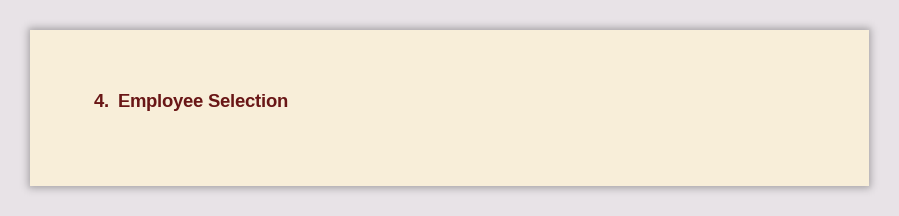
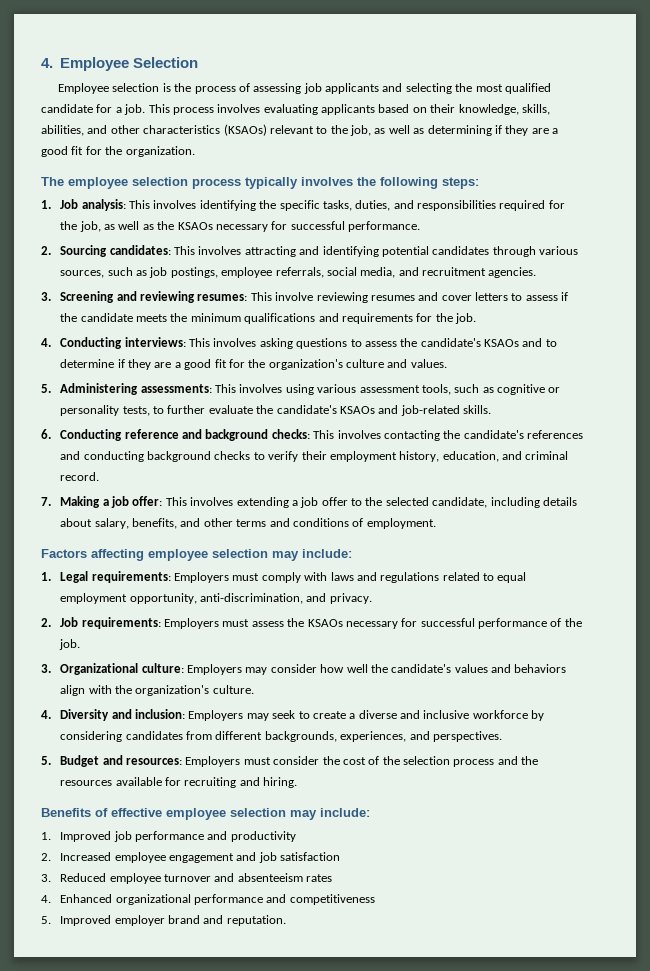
+ Employee selection is the process of assessing job applicants and selecting the most qualified candidate for a job. This process involves evaluating applicants based on their knowledge, skills, abilities, and other characteristics (KSAOs) relevant to the job, as well as determining if they are a good fit for the organization.
+ The employee selection process typically involves the following steps:
+ 1. Job analysis: This involves identifying the specific tasks, duties, and responsibilities required for the job, as well as the KSAOs necessary for successful performance.
+ 2. Sourcing candidates: This involves attracting and identifying potential candidates through various sources, such as job postings, employee referrals, social media, and recruitment agencies.
+ 3. Screening and reviewing resumes: This involve reviewing resumes and cover letters to assess if the candidate meets the minimum qualifications and requirements for the job.
+ 4. Conducting interviews: This involves asking questions to assess the candidate's KSAOs and to determine if they are a good fit for the organization's culture and values.
+ 5. Administering assessments: This involves using various assessment tools, such as cognitive or personality tests, to further evaluate the candidate's KSAOs and job-related skills.
+ 6. Conducting reference and background checks: This involves contacting the candidate's references and conducting background checks to verify their employment history, education, and criminal record.
+ 7. Making a job offer: This involves extending a job offer to the selected candidate, including details about salary, benefits, and other terms and conditions of employment.
+ Factors affecting employee selection may include:
+ 1. Legal requirements: Employers must comply with laws and regulations related to equal employment opportunity, anti-discrimination, and privacy.
+ 2. Job requirements: Employers must assess the KSAOs necessary for successful performance of the job.
+ 3. Organizational culture: Employers may consider how well the candidate's values and behaviors align with the organization's culture.
+ 4. Diversity and inclusion: Employers may seek to create a diverse and inclusive workforce by considering candidates from different backgrounds, experiences, and perspectives.
+ 5. Budget and resources: Employers must consider the cost of the selection process and the resources available for recruiting and hiring.
+ Benefits of effective employee selection may include:
+ 1. Improved job performance and productivity
+ 2. Increased employee engagement and job satisfaction
+ 3. Reduced employee turnover and absenteeism rates
+ 4. Enhanced organizational performance and competitiveness
+ 5. Improved employer brand and reputation.

